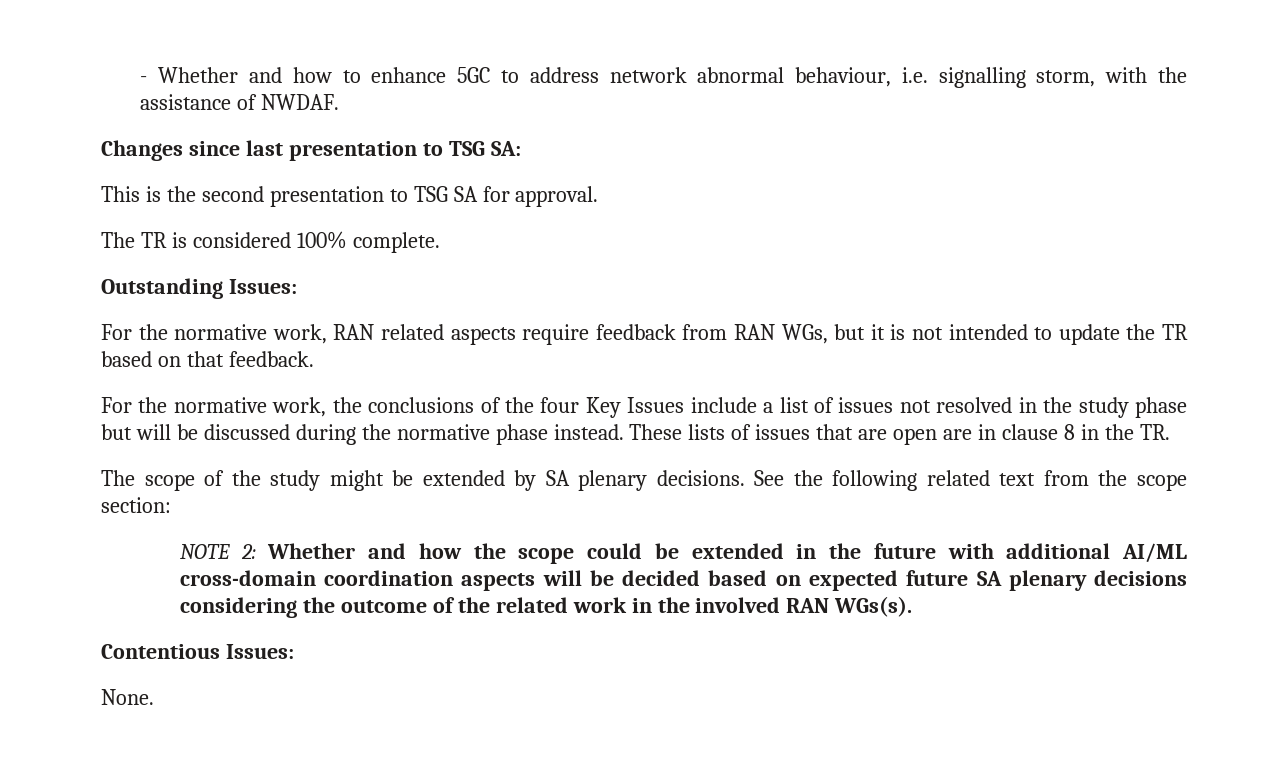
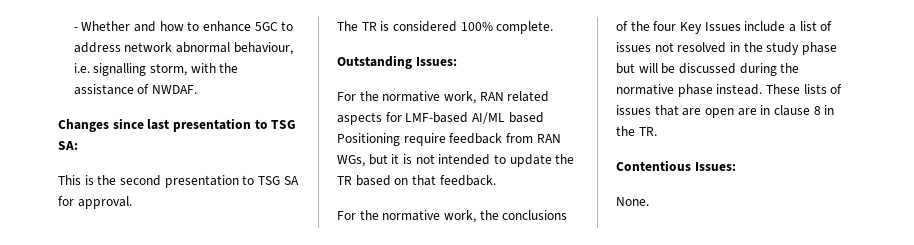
- For the normative work, RAN related aspects require feedback from RAN WGs, but it is not intended to update the TR based on that feedback.
+ For the normative work, RAN related aspects for LMF-based AI/ML based Positioning require feedback from RAN WGs, but it is not intended to update the TR based on that feedback.
- The scope of the study might be extended by SA plenary decisions. See the following related text from the scope section:
- NOTE 2: Whether and how the scope could be extended in the future with additional AI/ML cross-domain coordination aspects will be decided based on expected future SA plenary decisions considering the outcome of the related work in the involved RAN WGs(s).

